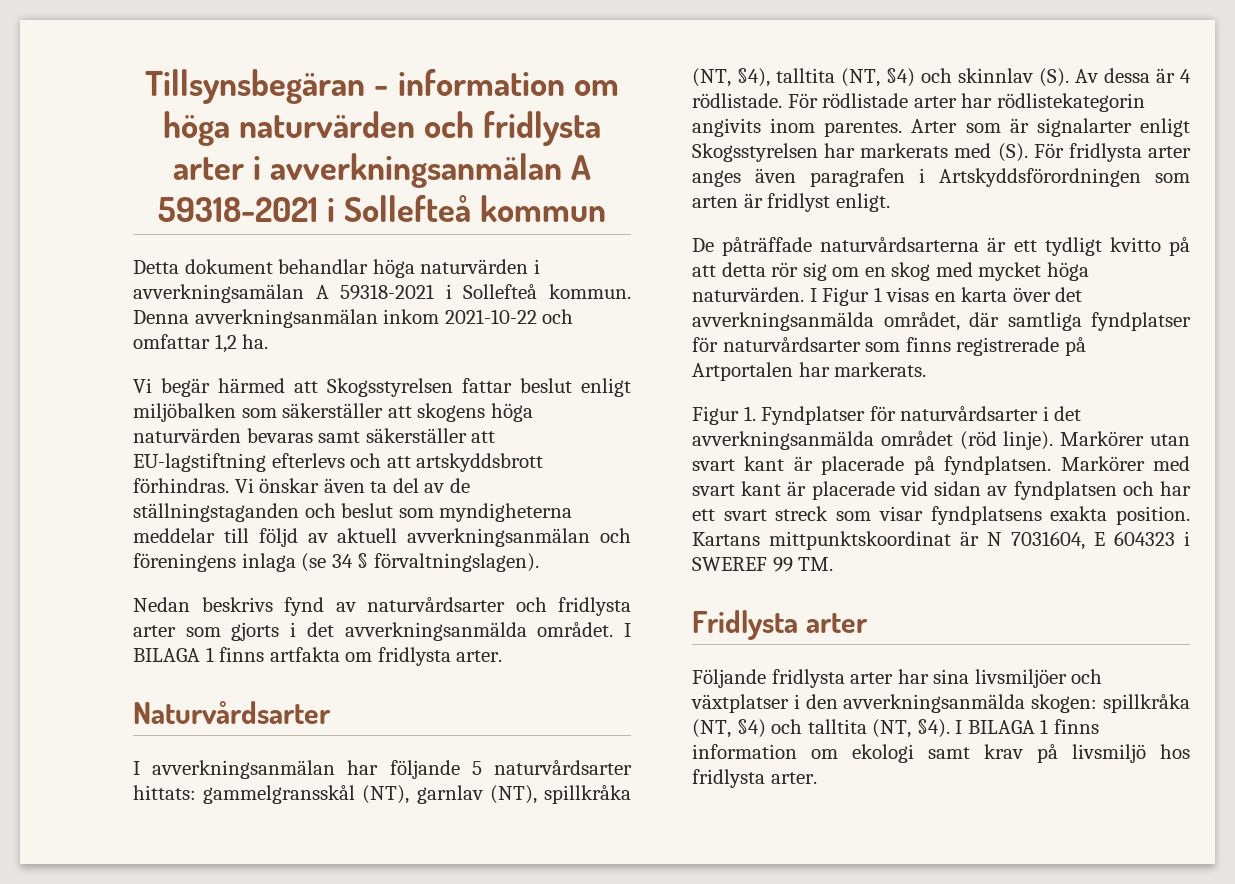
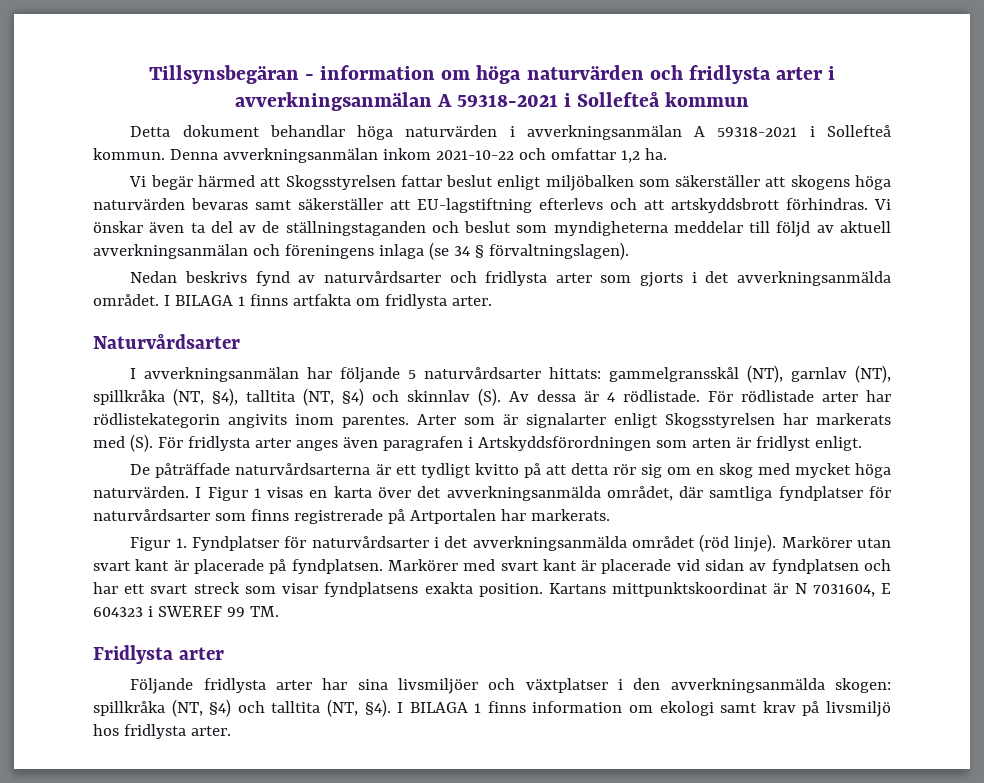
- Detta dokument behandlar höga naturvärden i avverkningsamälan A 59318-2021 i Sollefteå kommun.
+ Detta dokument behandlar höga naturvärden i avverkningsanmälan A 59318-2021 i Sollefteå kommun.

